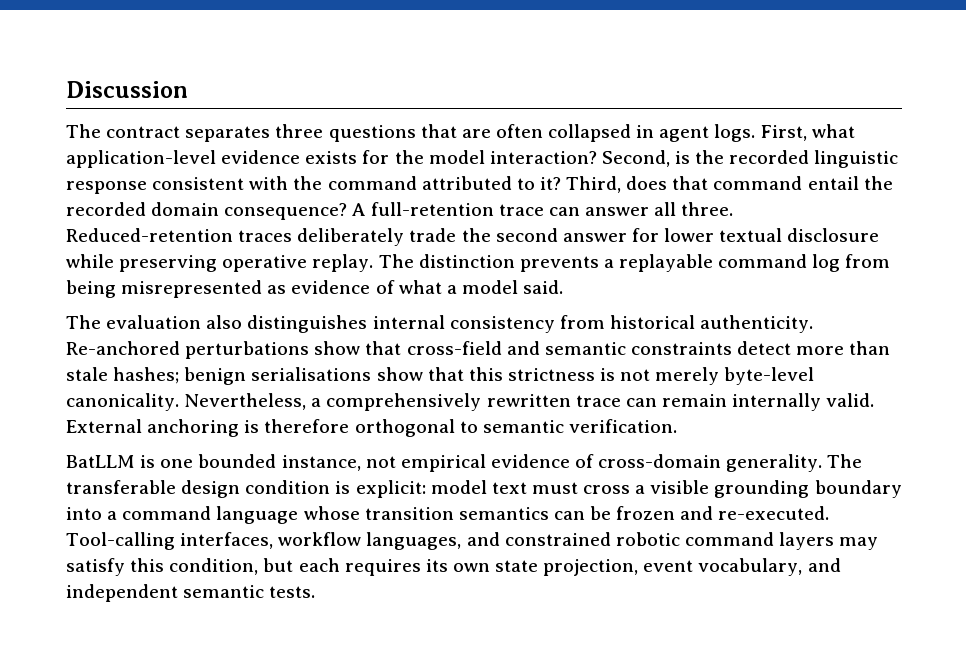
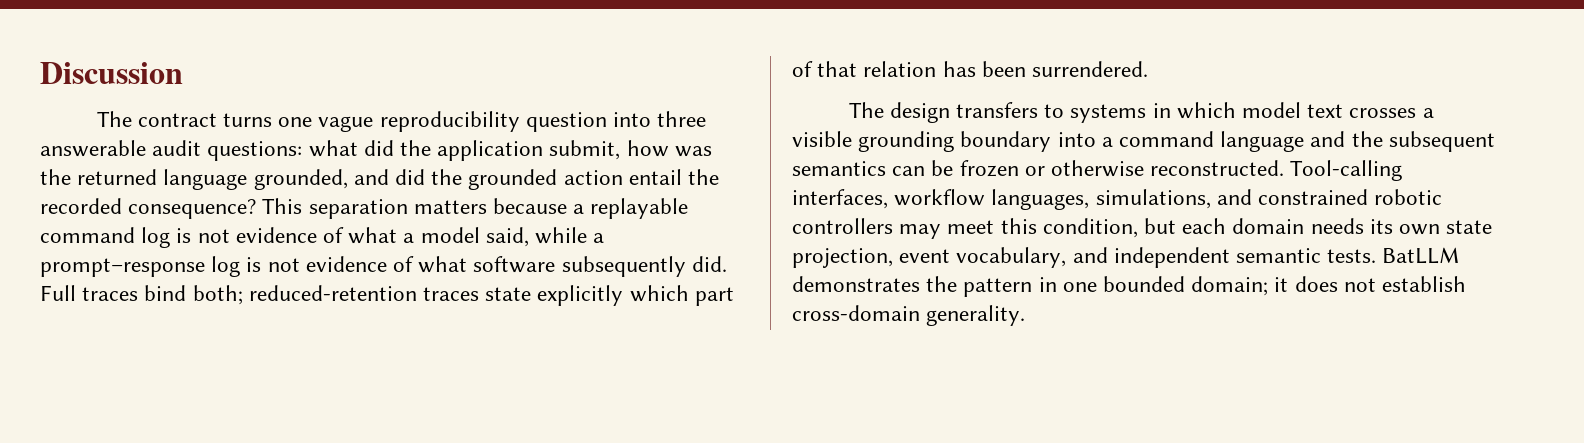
- The contract separates three questions that are often collapsed in agent logs. First, what application-level evidence exists for the model interaction? Second, is the recorded linguistic response consistent with the command attributed to it? Third, does that command entail the recorded domain consequence? A full-retention trace can answer all three. Reduced-retention traces deliberately trade the second answer for lower textual disclosure while preserving operative replay. The distinction prevents a replayable command log from being misrepresented as evidence of what a model said.
- The evaluation also distinguishes internal consistency from historical authenticity. Re-anchored perturbations show that cross-field and semantic constraints detect more than stale hashes; benign serialisations show that this strictness is not merely byte-level canonicality. Nevertheless, a comprehensively rewritten trace can remain internally valid. External anchoring is therefore orthogonal to semantic verification.
- BatLLM is one bounded instance, not empirical evidence of cross-domain generality. The transferable design condition is explicit: model text must cross a visible grounding boundary into a command language whose transition semantics can be frozen and re-executed.
+ The contract turns one vague reproducibility question into three answerable audit questions: what did the application submit, how was the returned language grounded, and did the grounded action entail the recorded consequence? This separation matters because a replayable command log is not evidence of what a model said, while a prompt–response log is not evidence of what software subsequently did. Full traces bind both; reduced-retention traces state explicitly which part of that relation has been surrendered.
+ The design transfers to systems in which model text crosses a visible grounding boundary into a command language and the subsequent semantics can be frozen or otherwise reconstructed.
- Tool-calling interfaces, workflow languages, and constrained robotic command layers may satisfy this condition, but each requires its own state projection, event vocabulary, and independent semantic tests.
+ Tool-calling interfaces, workflow languages, simulations, and constrained robotic controllers may meet this condition, but each domain needs its own state projection, event vocabulary, and independent semantic tests.
+ BatLLM demonstrates the pattern in one bounded domain; it does not establish cross-domain generality.

